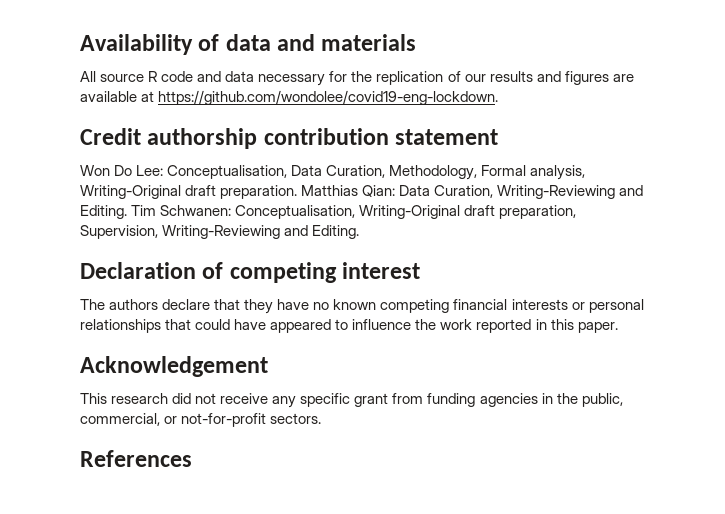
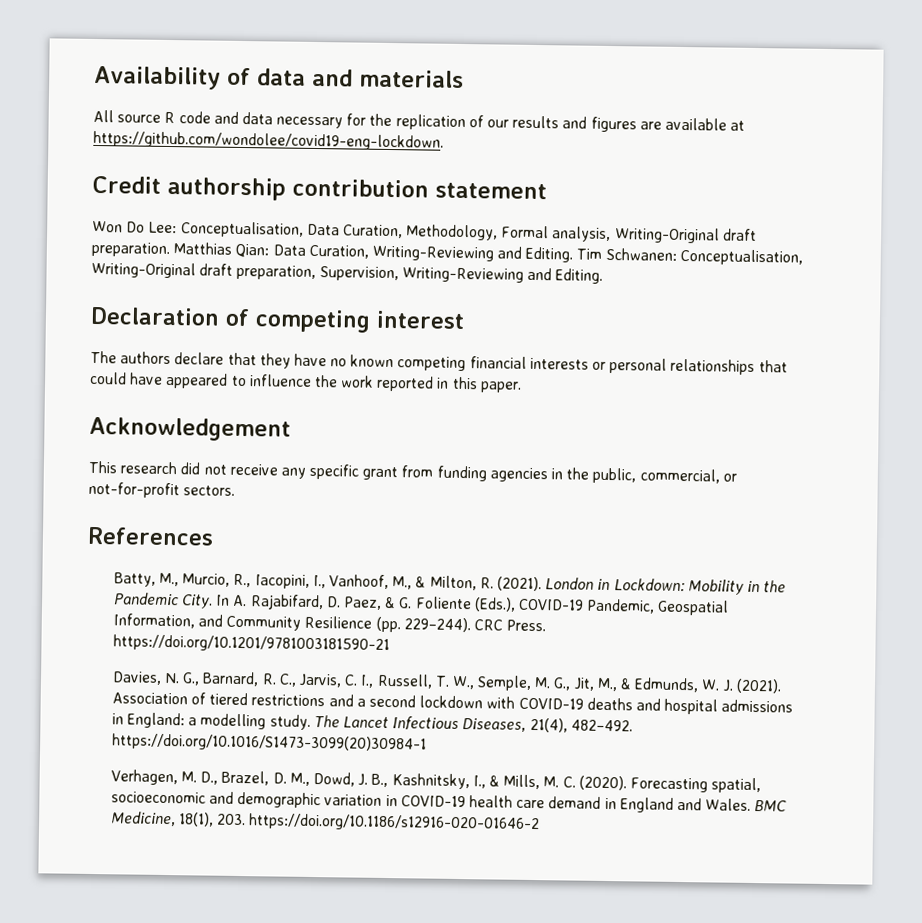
+ Batty, M., Murcio, R., Iacopini, I., Vanhoof, M., & Milton, R. (2021). London in Lockdown: Mobility in the Pandemic City. In A. Rajabifard, D. Paez, & G. Foliente (Eds.), COVID-19 Pandemic, Geospatial Information, and Community Resilience (pp. 229–244). CRC Press. https://doi.org/10.1201/9781003181590-21
+ Davies, N. G., Barnard, R. C., Jarvis, C. I., Russell, T. W., Semple, M. G., Jit, M., & Edmunds, W. J. (2021). Association of tiered restrictions and a second lockdown with COVID-19 deaths and hospital admissions in England: a modelling study. The Lancet Infectious Diseases, 21(4), 482–492. https://doi.org/10.1016/S1473-3099(20)30984-1
+ Verhagen, M. D., Brazel, D. M., Dowd, J. B., Kashnitsky, I., & Mills, M. C. (2020). Forecasting spatial, socioeconomic and demographic variation in COVID-19 health care demand in England and Wales. BMC Medicine, 18(1), 203. https://doi.org/10.1186/s12916-020-01646-2

